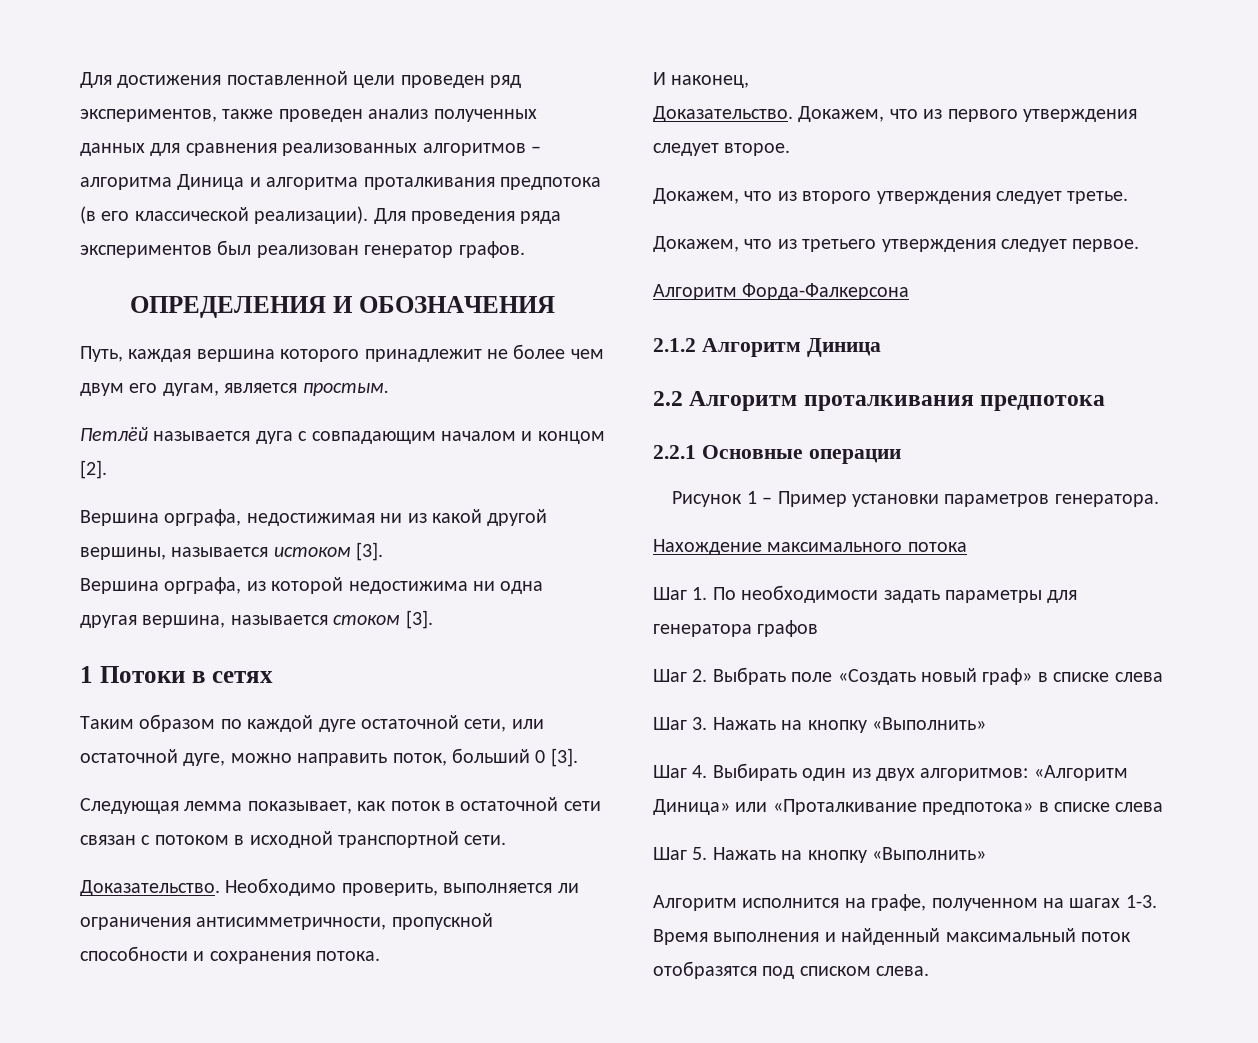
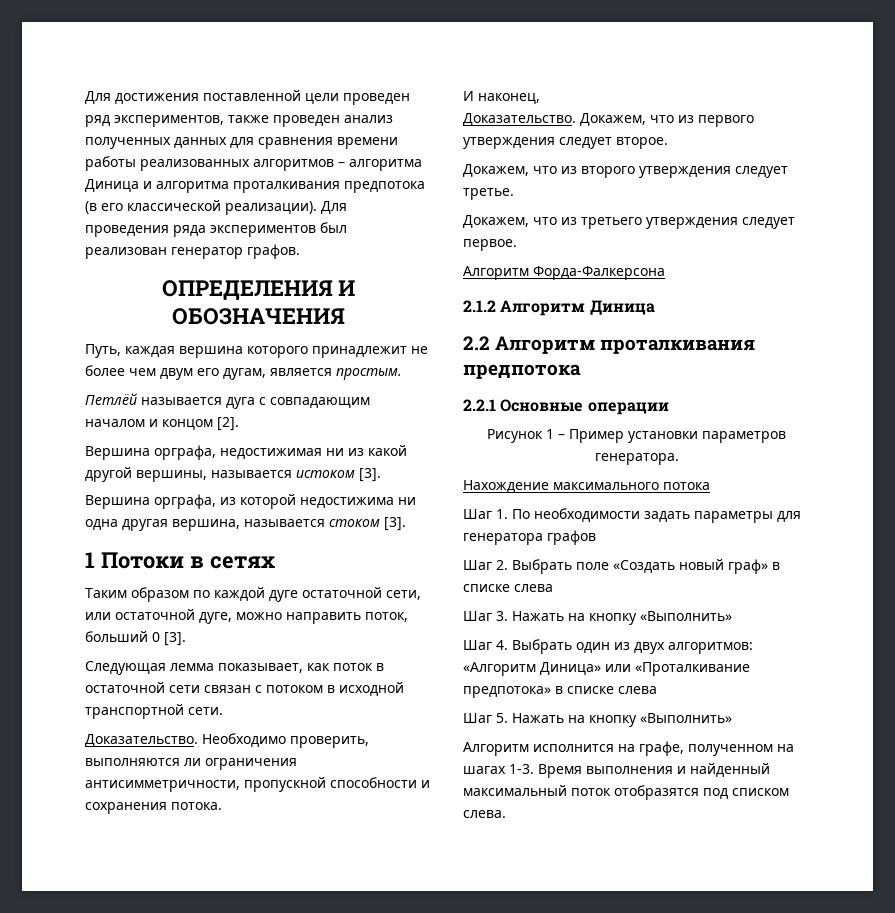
- Для достижения поставленной цели проведен ряд экспериментов, также проведен анализ полученных данных для сравнения реализованных алгоритмов – алгоритма Диница и алгоритма проталкивания предпотока (в его классической реализации).
+ Для достижения поставленной цели проведен ряд экспериментов, также проведен анализ полученных данных для сравнения времени работы реализованных алгоритмов – алгоритма Диница и алгоритма проталкивания предпотока (в его классической реализации).
- Необходимо проверить, выполняется ли ограничения антисимметричности, пропускной способности и сохранения потока.
+ Необходимо проверить, выполняются ли ограничения антисимметричности, пропускной способности и сохранения потока.
- Шаг 4. Выбирать один из двух алгоритмов: «Алгоритм Диница» или «Проталкивание предпотока» в списке слева
+ Шаг 4. Выбрать один из двух алгоритмов: «Алгоритм Диница» или «Проталкивание предпотока» в списке слева

